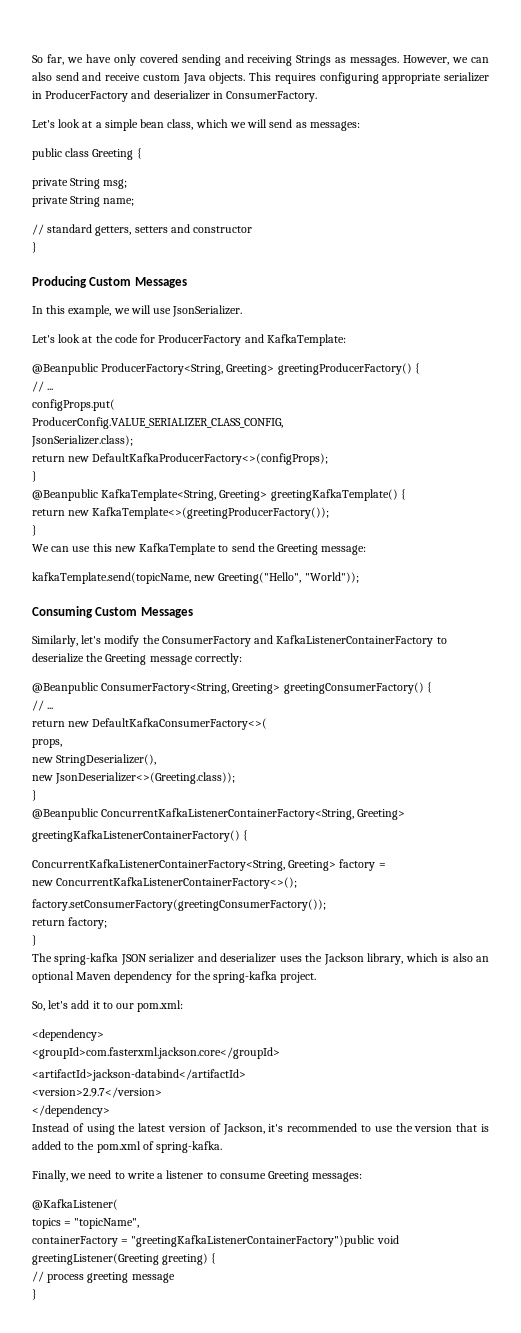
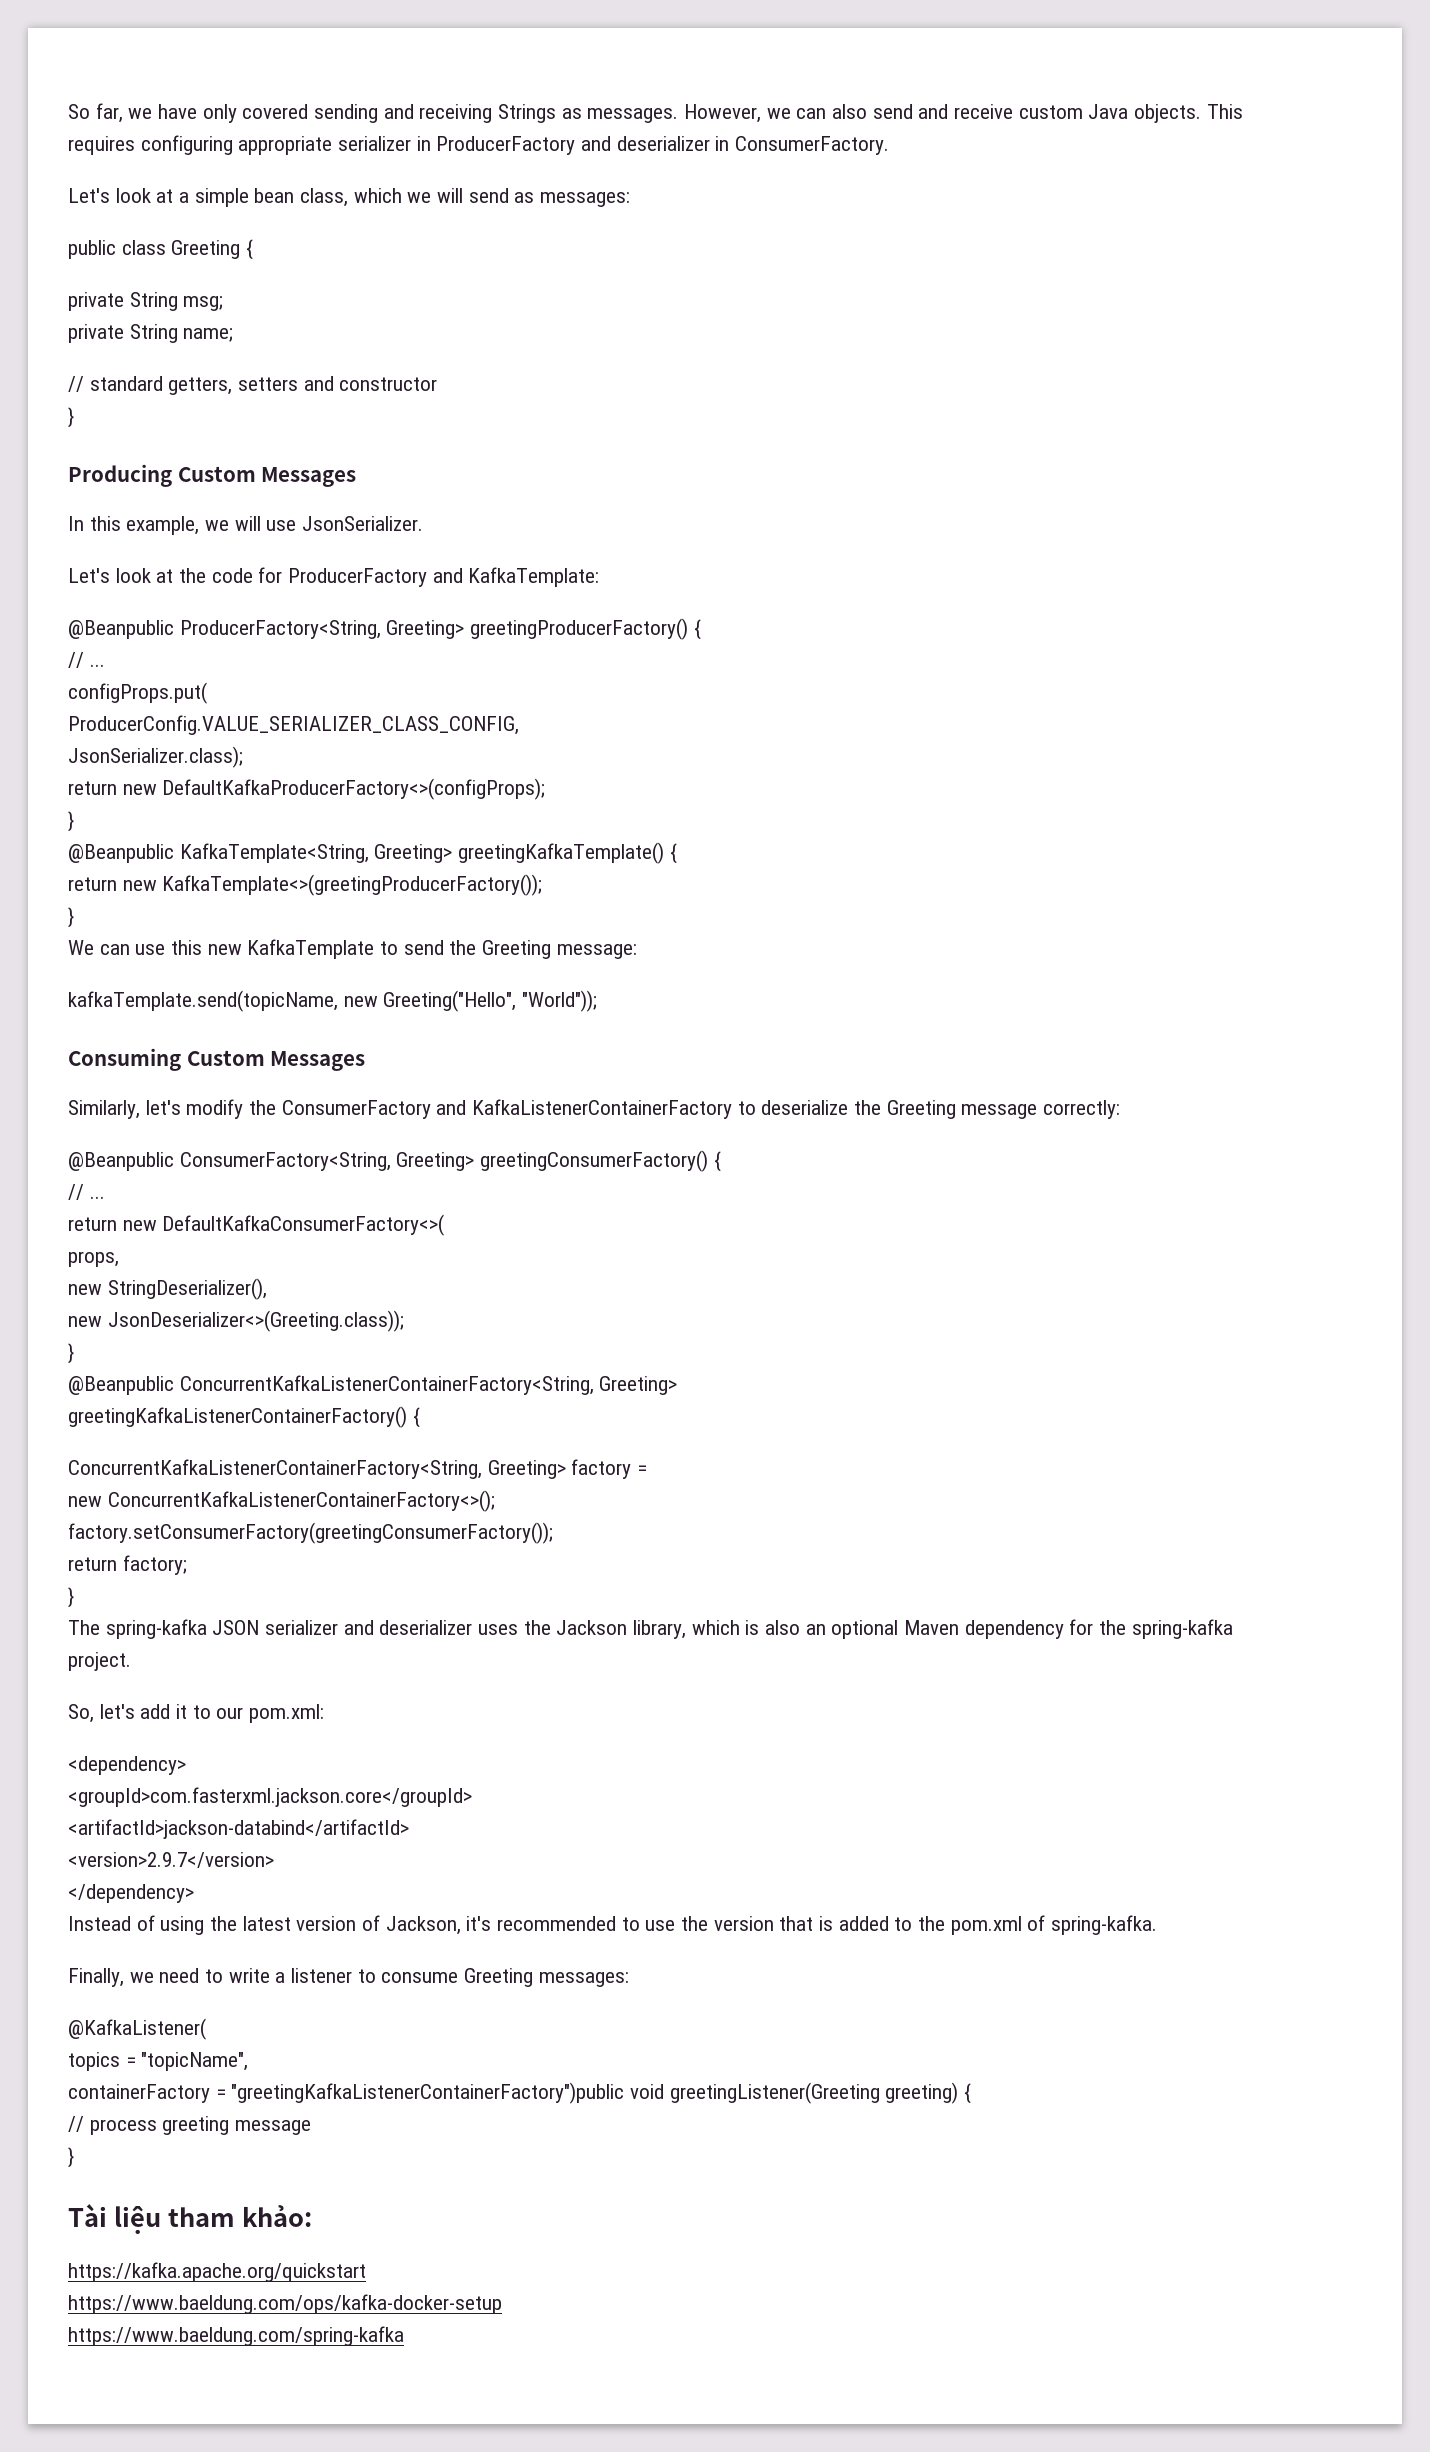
+ Tài liệu tham khảo:
+ https://kafka.apache.org/quickstart
+ https://www.baeldung.com/ops/kafka-docker-setup
+ https://www.baeldung.com/spring-kafka

